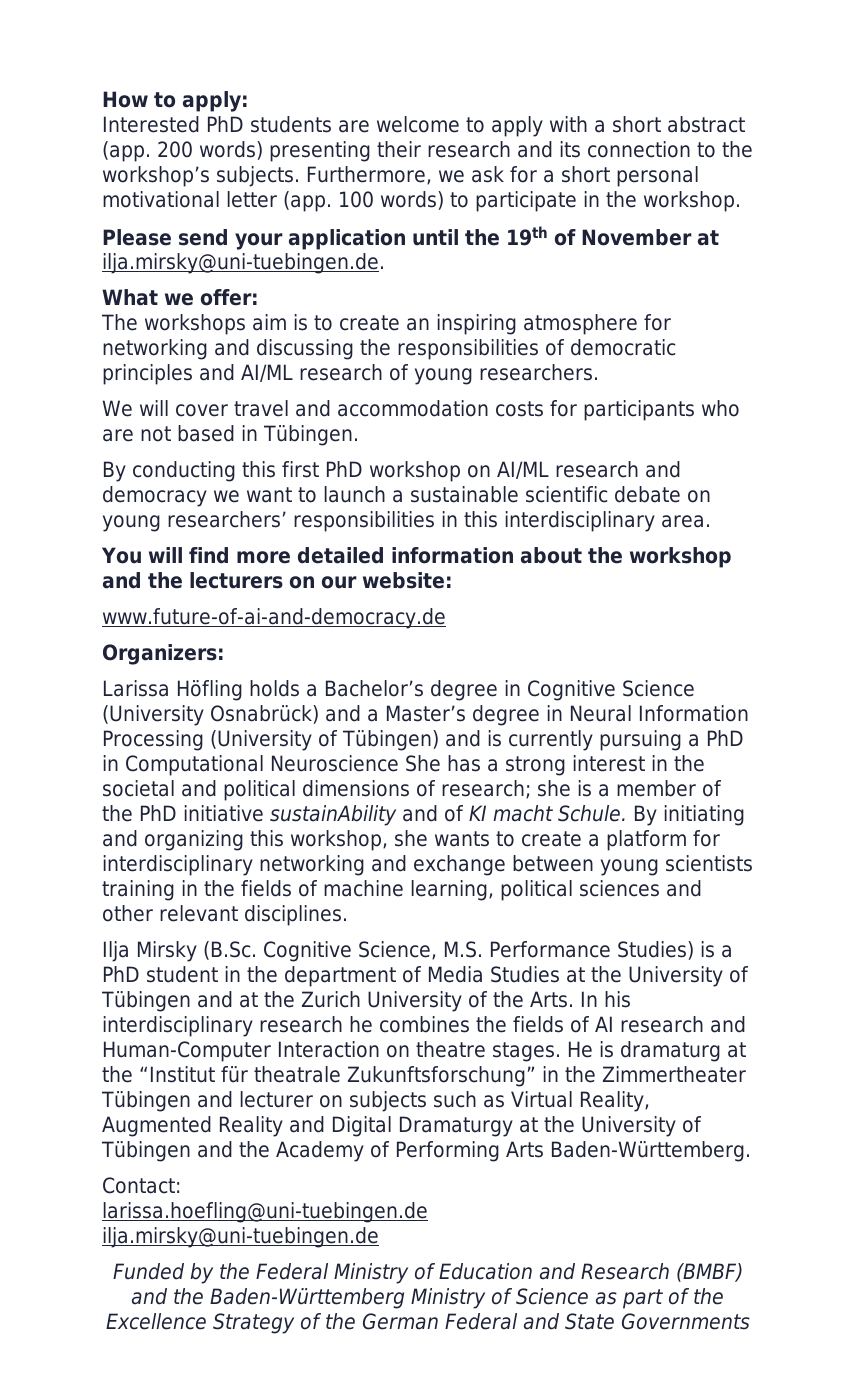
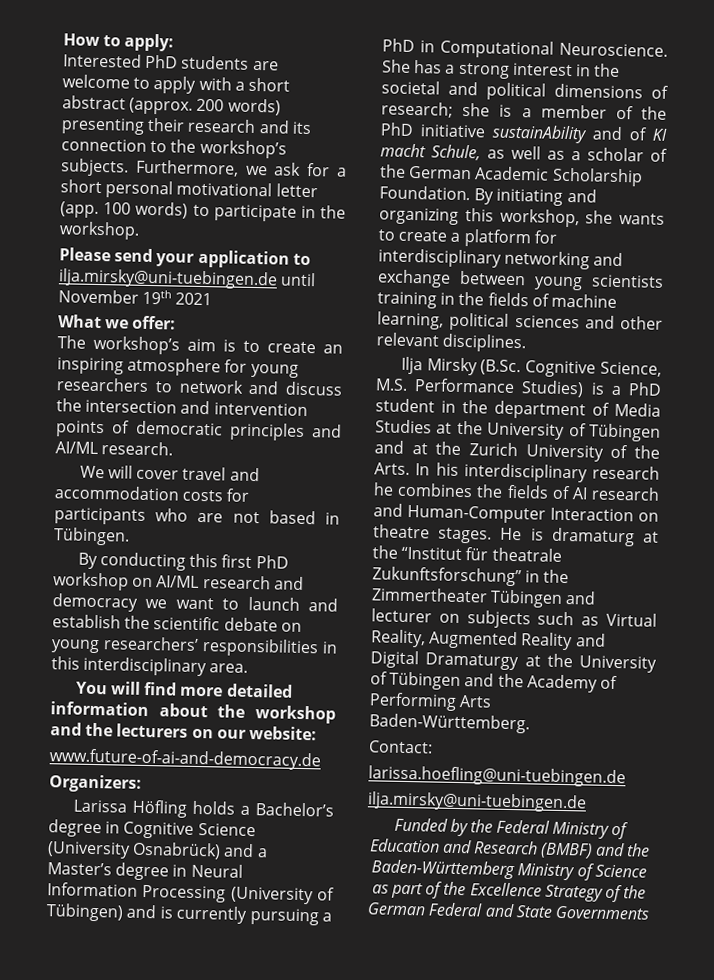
- Interested PhD students are welcome to apply with a short abstract (app. 200 words) presenting their research and its connection to the workshop’s subjects.
+ Interested PhD students are welcome to apply with a short abstract (approx. 200 words) presenting their research and its connection to the workshop’s subjects.
- Please send your application until the 19th of November at ilja.mirsky@uni-tuebingen.de.
+ Please send your application to ilja.mirsky@uni-tuebingen.de until November 19th 2021
- The workshops aim is to create an inspiring atmosphere for networking and discussing the responsibilities of democratic principles and AI/ML research of young researchers.
+ The workshop’s aim is to create an inspiring atmosphere for young researchers to network and discuss the intersection and intervention points of democratic principles and AI/ML research.
- By conducting this first PhD workshop on AI/ML research and democracy we want to launch a sustainable scientific debate on young researchers’ responsibilities in this interdisciplinary area.
+ By conducting this first PhD workshop on AI/ML research and democracy we want to launch and establish the scientific debate on young researchers’ responsibilities in this interdisciplinary area.
- Larissa Höfling holds a Bachelor’s degree in Cognitive Science (University Osnabrück) and a Master’s degree in Neural Information Processing (University of Tübingen) and is currently pursuing a PhD in Computational Neuroscience She has a strong interest in the societal and political dimensions of research; she is a member of the PhD initiative sustainAbility and of KI macht Schule.
+ Larissa Höfling holds a Bachelor’s degree in Cognitive Science (University Osnabrück) and a Master’s degree in Neural Information Processing (University of Tübingen) and is currently pursuing a PhD in Computational Neuroscience. She has a strong interest in the societal and political dimensions of research; she is a member of the PhD initiative sustainAbility and of KI macht Schule, as well as a scholar of the German Academic Scholarship Foundation.

